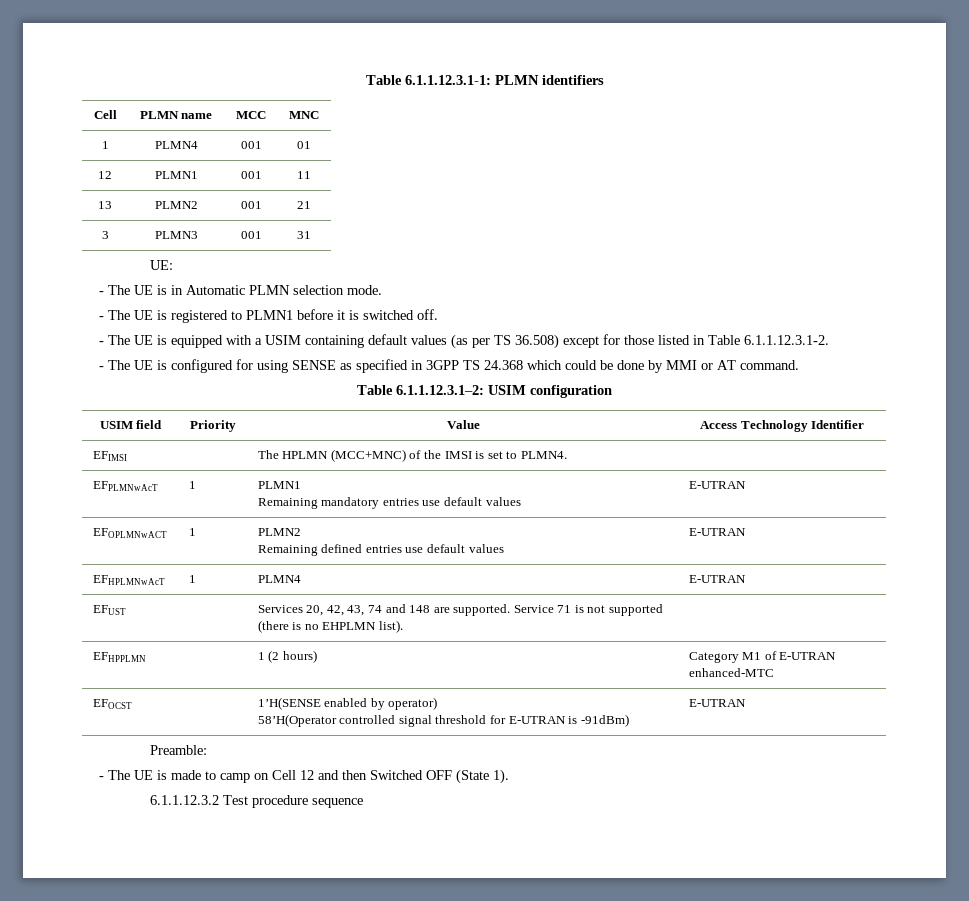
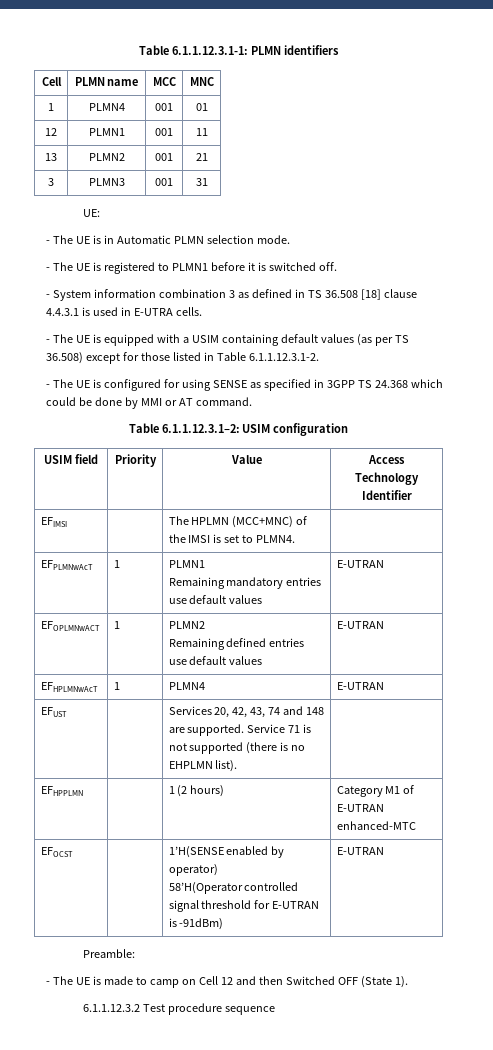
+ - System information combination 3 as defined in TS 36.508 [18] clause 4.4.3.1 is used in E-UTRA cells.

